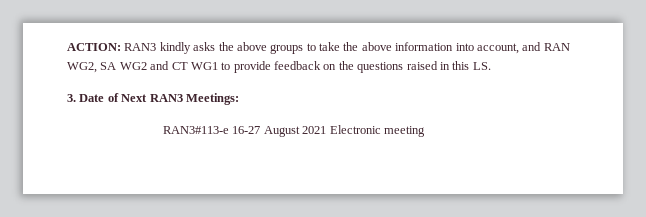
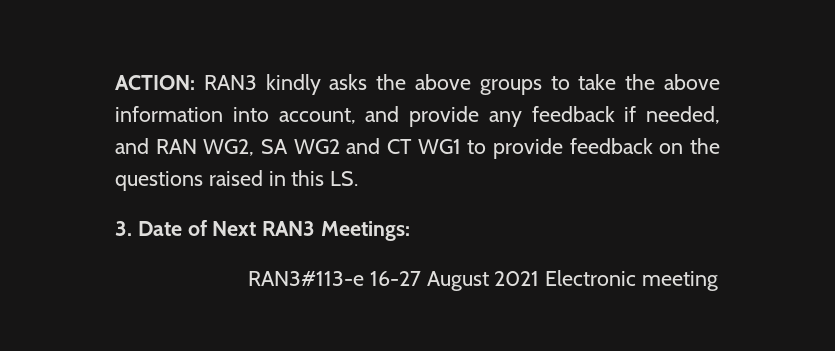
- ACTION: RAN3 kindly asks the above groups to take the above information into account, and RAN WG2, SA WG2 and CT WG1 to provide feedback on the questions raised in this LS.
+ ACTION: RAN3 kindly asks the above groups to take the above information into account, and provide any feedback if needed, and RAN WG2, SA WG2 and CT WG1 to provide feedback on the questions raised in this LS.

